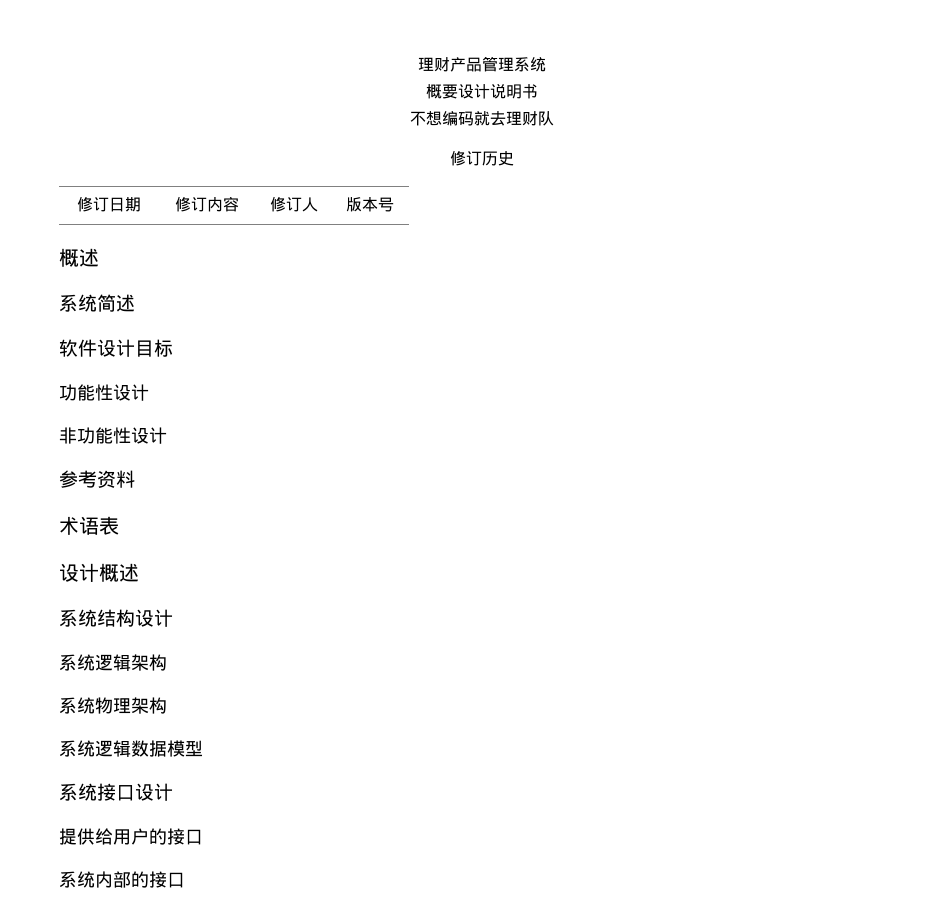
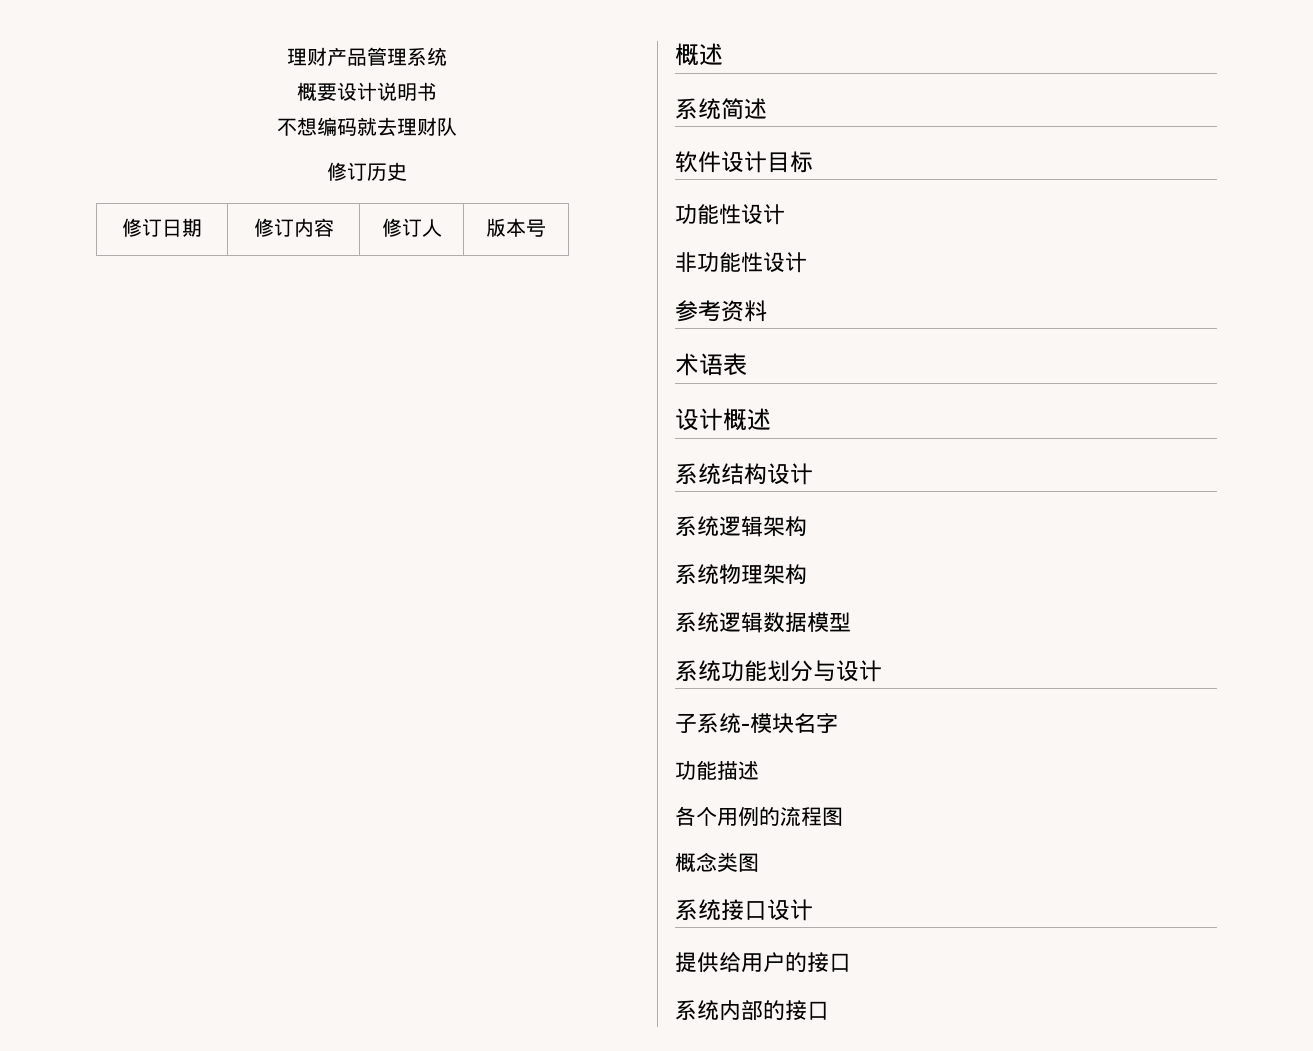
+ 系统功能划分与设计
+ 子系统-模块名字
+ 功能描述
+ 各个用例的流程图
+ 概念类图

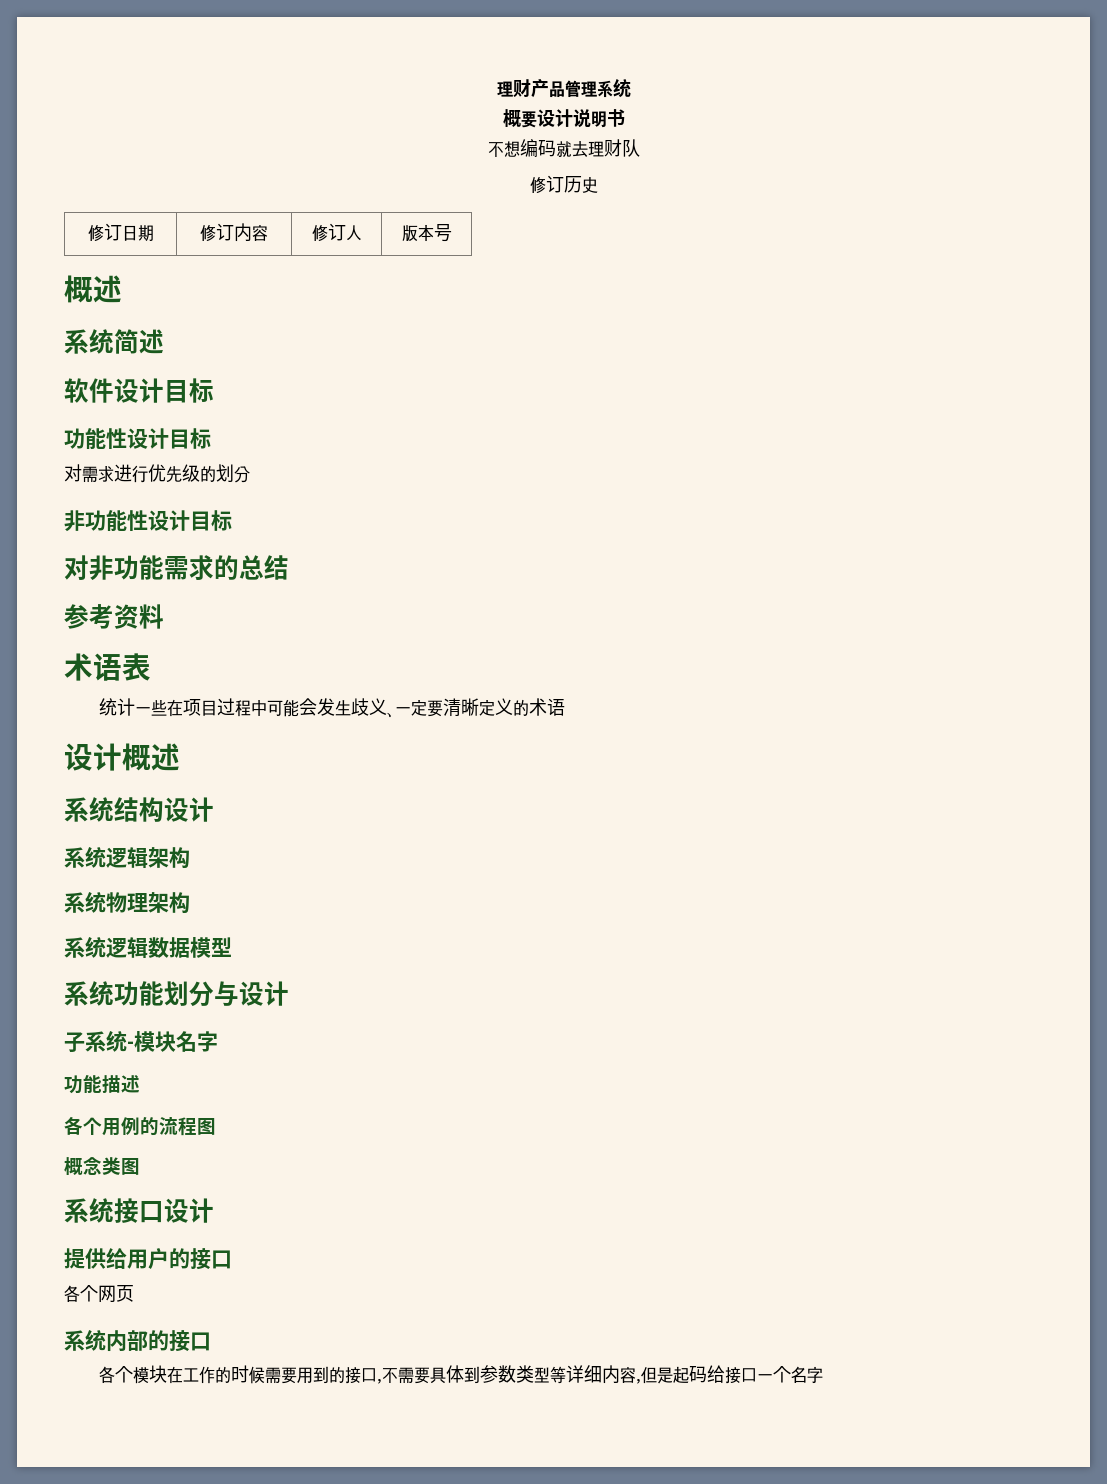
  软件设计目标
- 功能性设计
- 非功能性设计
+ 功能性设计目标
+ 对需求进行优先级的划分
+ 非功能性设计目标
+ 对非功能需求的总结
  参考资料
  术语表
+ 统计一些在项目过程中可能会发生歧义、一定要清晰定义的术语
+ 各个网页
+ 各个模块在工作的时候需要用到的接口,不需要具体到参数类型等详细内容,但是起码给接口一个名字

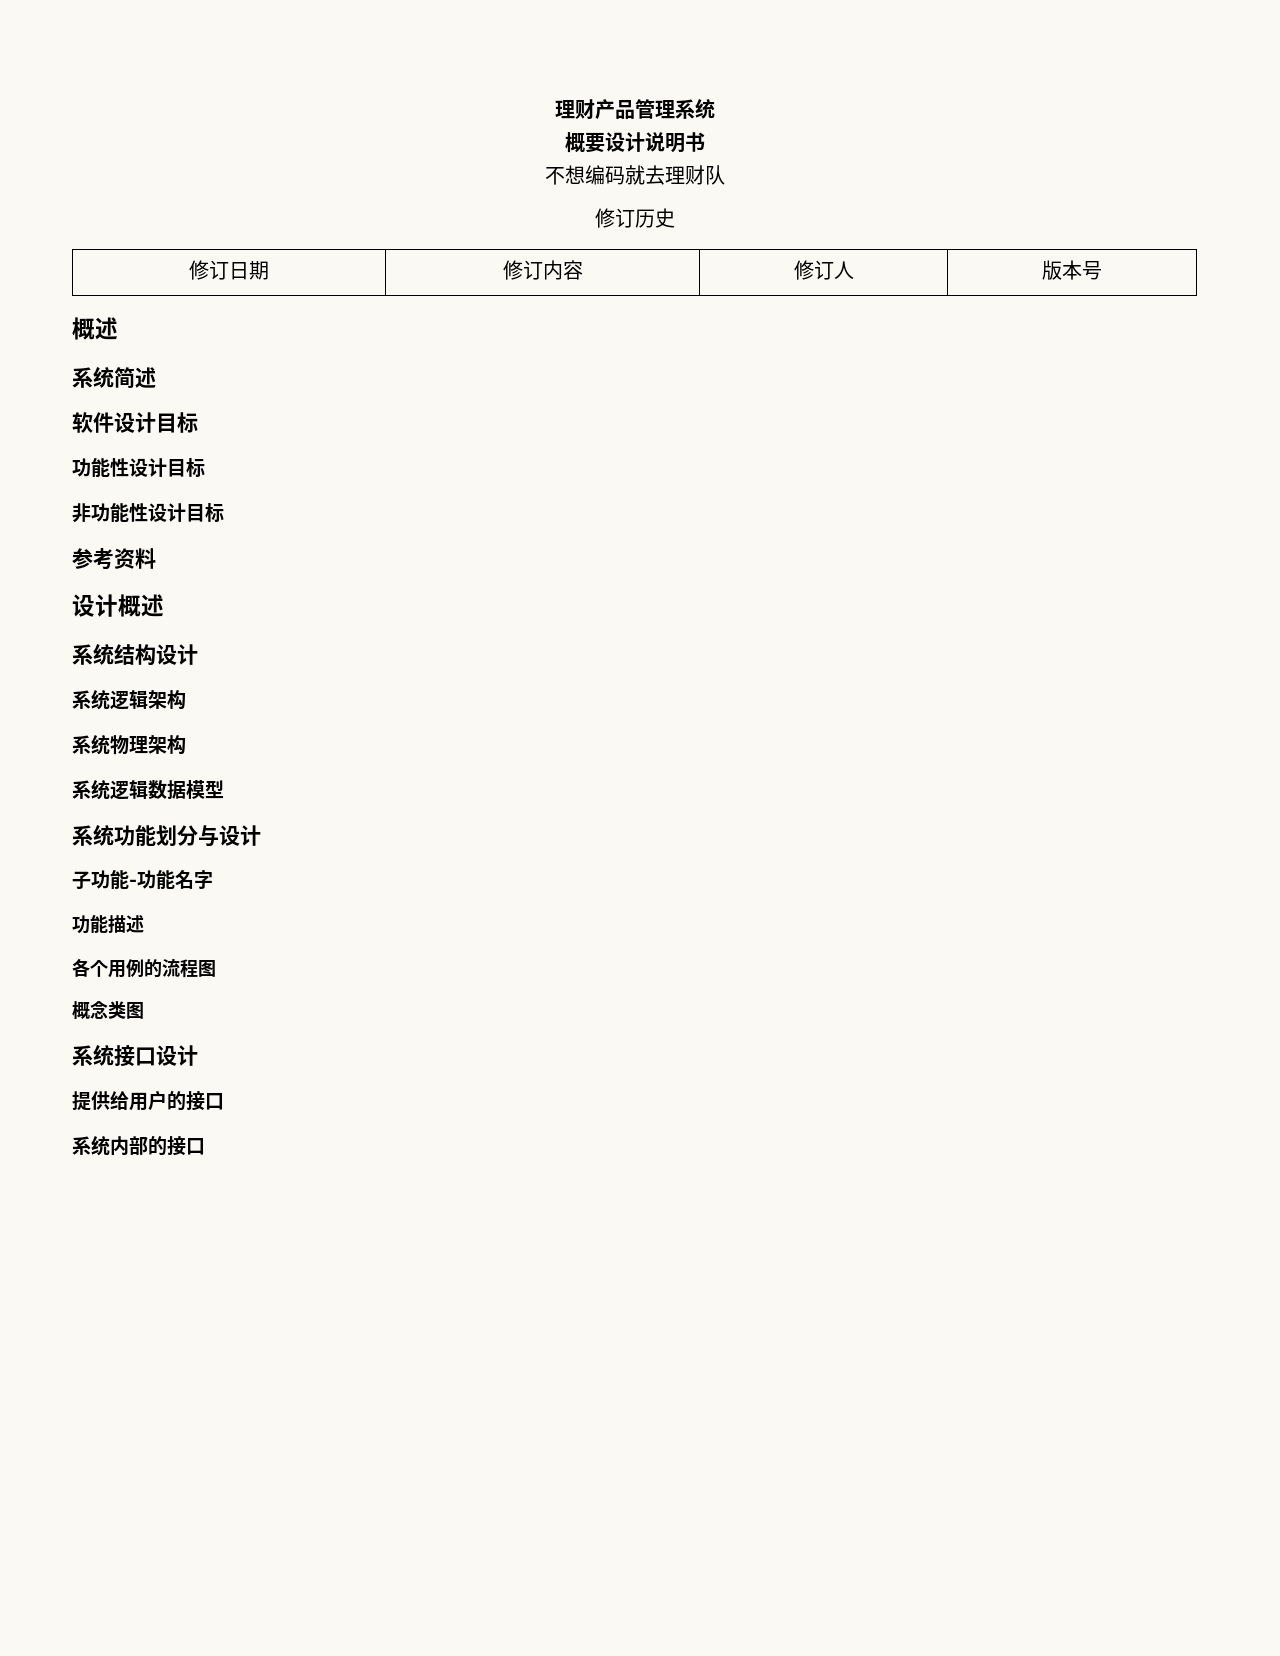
- 对需求进行优先级的划分
- 对非功能需求的总结
  参考资料
- 术语表
- 统计一些在项目过程中可能会发生歧义、一定要清晰定义的术语
- 子系统-模块名字
+ 子功能-功能名字
- 各个网页
- 各个模块在工作的时候需要用到的接口,不需要具体到参数类型等详细内容,但是起码给接口一个名字

